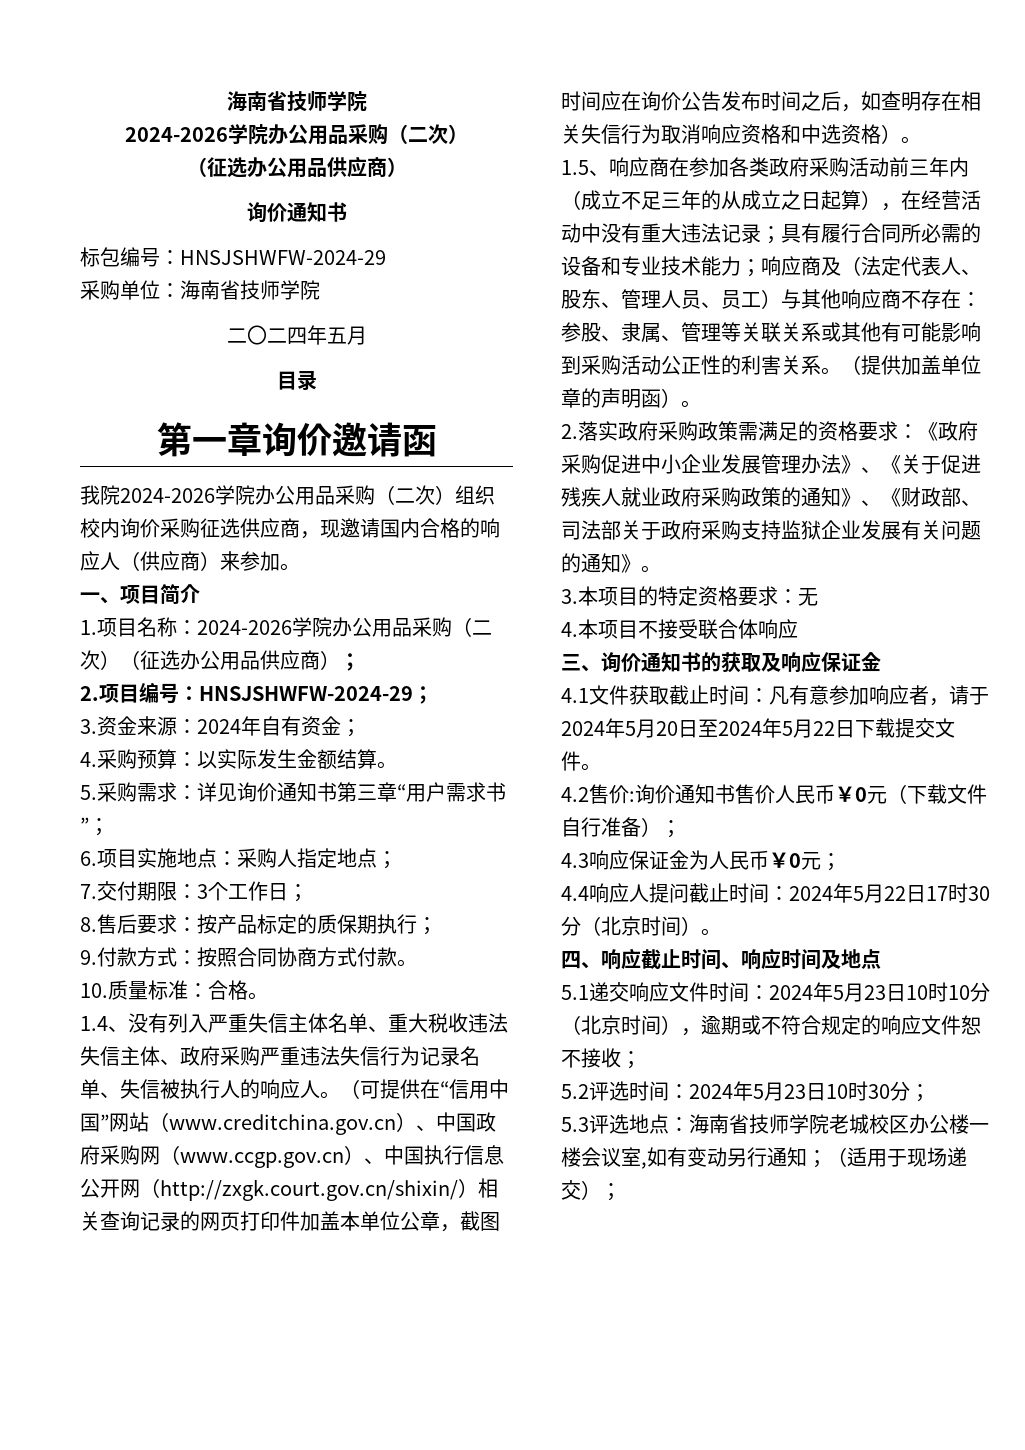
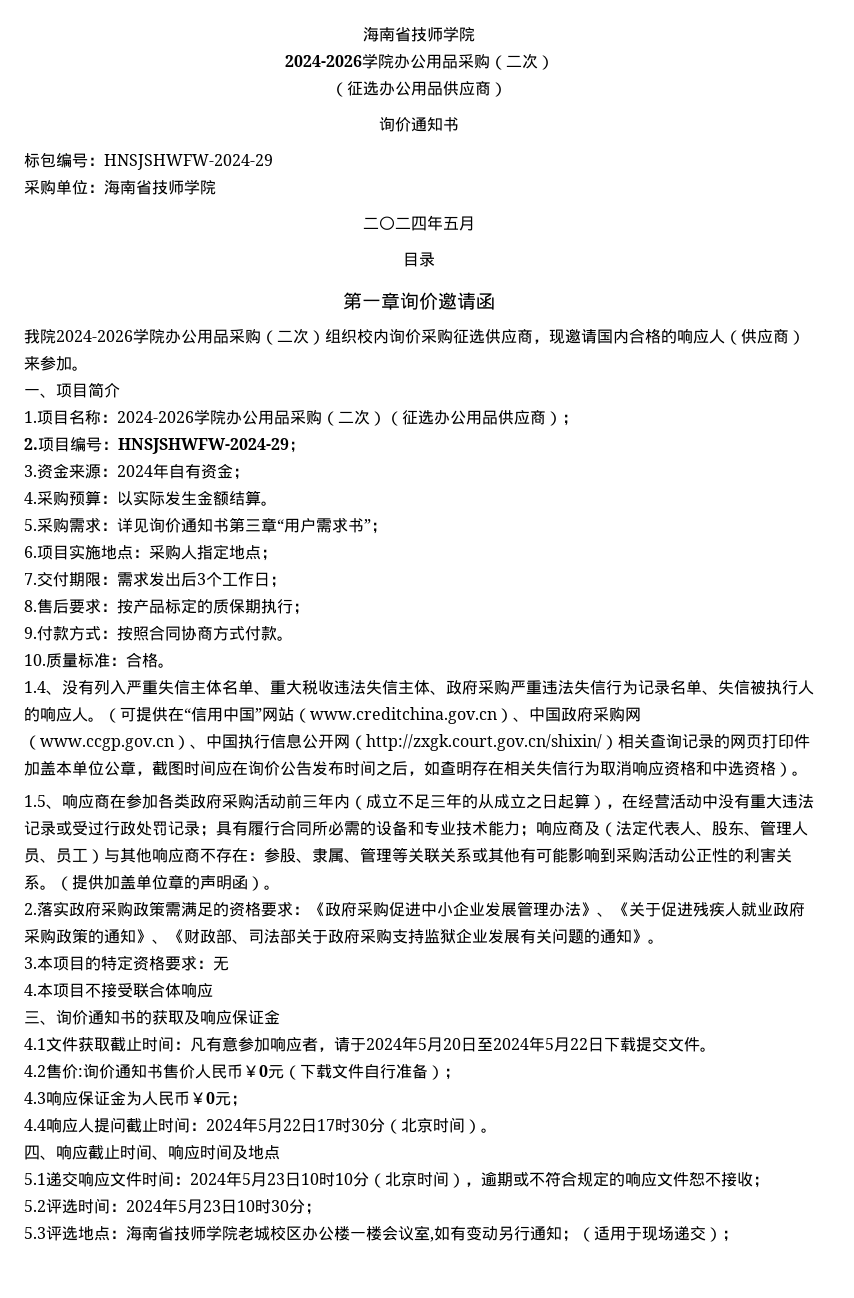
- 7.交付期限：3个工作日；
+ 7.交付期限：需求发出后3个工作日；
- 1.5、响应商在参加各类政府采购活动前三年内（成立不足三年的从成立之日起算），在经营活动中没有重大违法记录；
+ 1.5、响应商在参加各类政府采购活动前三年内（成立不足三年的从成立之日起算），在经营活动中没有重大违法记录或受过行政处罚记录；

